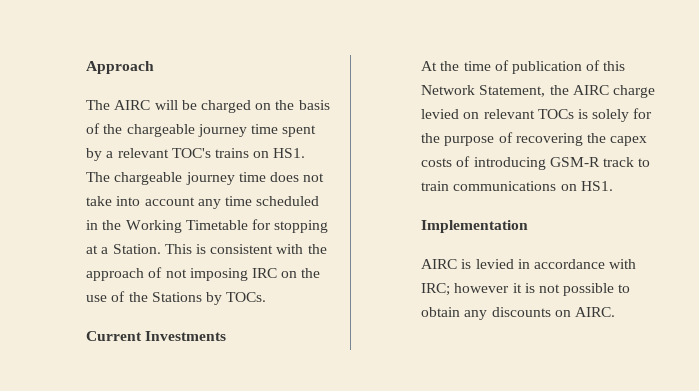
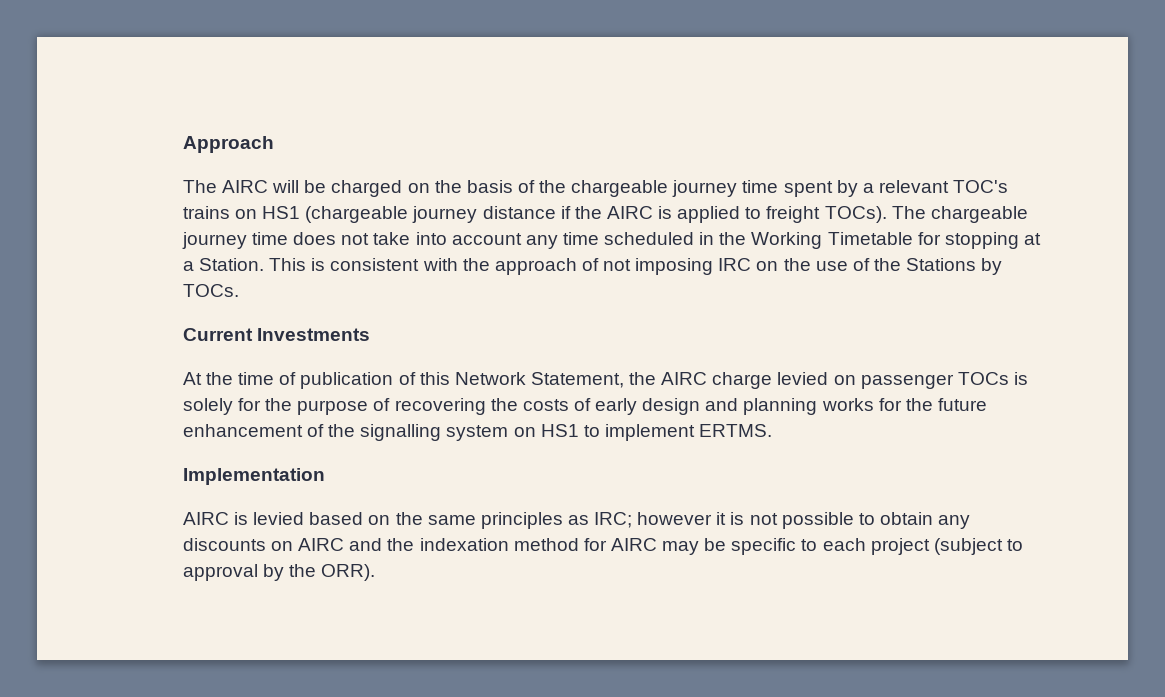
- The AIRC will be charged on the basis of the chargeable journey time spent by a relevant TOC's trains on HS1. The chargeable journey time does not take into account any time scheduled in the Working Timetable for stopping at a Station.
+ The AIRC will be charged on the basis of the chargeable journey time spent by a relevant TOC's trains on HS1 (chargeable journey distance if the AIRC is applied to freight TOCs). The chargeable journey time does not take into account any time scheduled in the Working Timetable for stopping at a Station.
- At the time of publication of this Network Statement, the AIRC charge levied on relevant TOCs is solely for the purpose of recovering the capex costs of introducing GSM-R track to train communications on HS1.
+ At the time of publication of this Network Statement, the AIRC charge levied on passenger TOCs is solely for the purpose of recovering the costs of early design and planning works for the future enhancement of the signalling system on HS1 to implement ERTMS.
  Implementation
- AIRC is levied in accordance with IRC; however it is not possible to obtain any discounts on AIRC.
+ AIRC is levied based on the same principles as IRC; however it is not possible to obtain any discounts on AIRC and the indexation method for AIRC may be specific to each project (subject to approval by the ORR).

